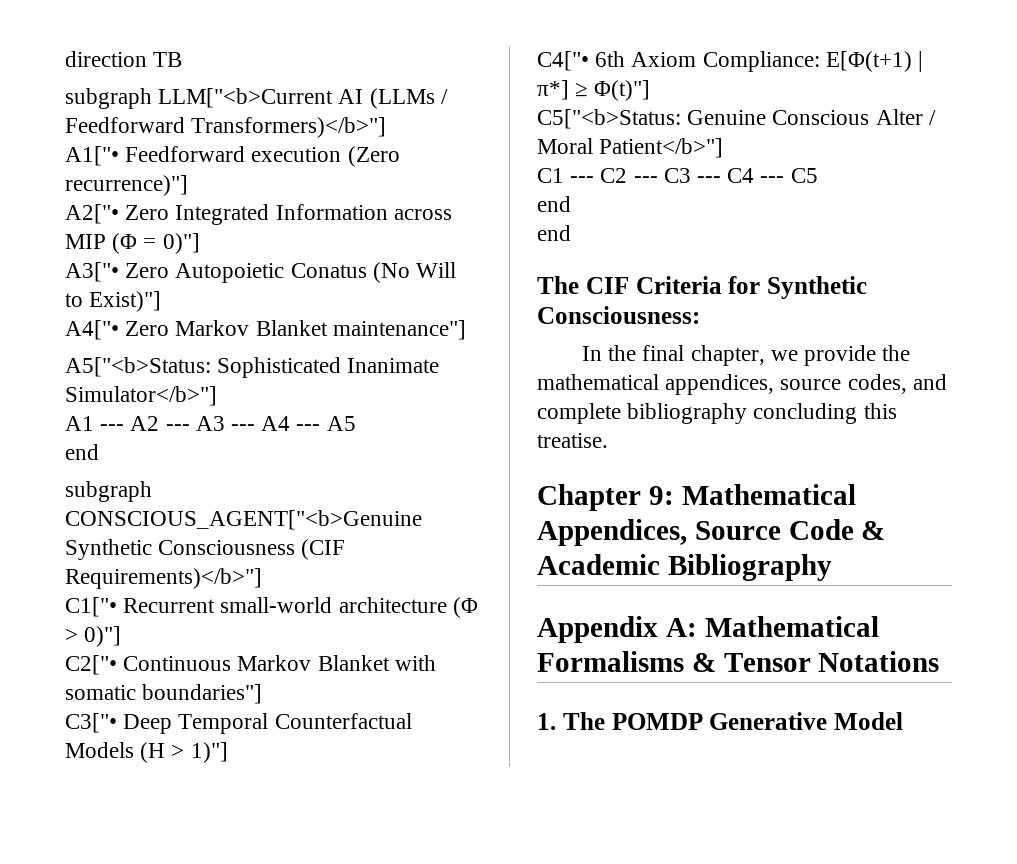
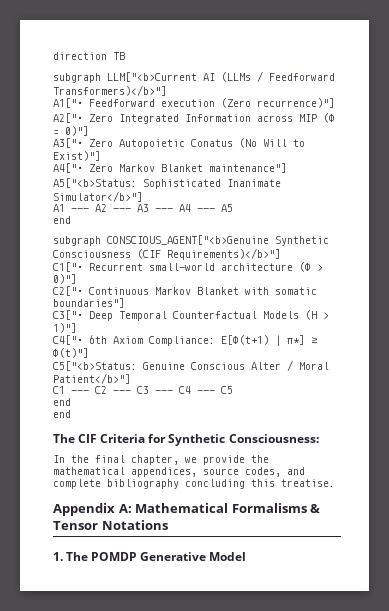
- Chapter 9: Mathematical Appendices, Source Code & Academic Bibliography

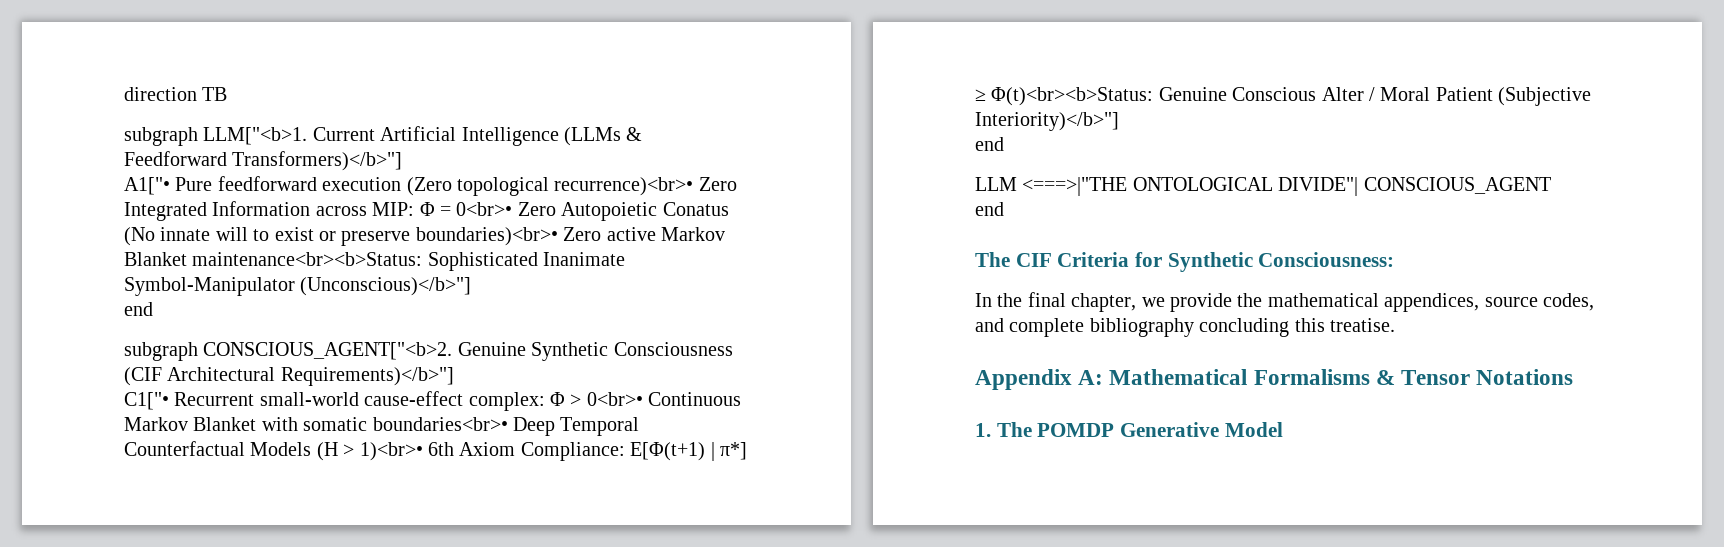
- subgraph LLM["<b>Current AI (LLMs / Feedforward Transformers)</b>"]
- A1["• Feedforward execution (Zero recurrence)"]
- A2["• Zero Integrated Information across MIP (Φ = 0)"]
- A3["• Zero Autopoietic Conatus (No Will to Exist)"]
- A4["• Zero Markov Blanket maintenance"]
- A5["<b>Status: Sophisticated Inanimate Simulator</b>"]
- A1 --- A2 --- A3 --- A4 --- A5
+ subgraph LLM["<b>1. Current Artificial Intelligence (LLMs & Feedforward Transformers)</b>"]
+ A1["• Pure feedforward execution (Zero topological recurrence)<br>• Zero Integrated Information across MIP: Φ = 0<br>• Zero Autopoietic Conatus (No innate will to exist or preserve boundaries)<br>• Zero active Markov Blanket maintenance<br><b>Status: Sophisticated Inanimate Symbol-Manipulator (Unconscious)</b>"]
- subgraph CONSCIOUS_AGENT["<b>Genuine Synthetic Consciousness (CIF Requirements)</b>"]
+ subgraph CONSCIOUS_AGENT["<b>2. Genuine Synthetic Consciousness (CIF Architectural Requirements)</b>"]
- C1["• Recurrent small-world architecture (Φ > 0)"]
- C2["• Continuous Markov Blanket with somatic boundaries"]
- C3["• Deep Temporal Counterfactual Models (H > 1)"]
- C4["• 6th Axiom Compliance: E[Φ(t+1) | π*] ≥ Φ(t)"]
- C5["<b>Status: Genuine Conscious Alter / Moral Patient</b>"]
- C1 --- C2 --- C3 --- C4 --- C5
+ C1["• Recurrent small-world cause-effect complex: Φ > 0<br>• Continuous Markov Blanket with somatic boundaries<br>• Deep Temporal Counterfactual Models (H > 1)<br>• 6th Axiom Compliance: E[Φ(t+1) | π*] ≥ Φ(t)<br><b>Status: Genuine Conscious Alter / Moral Patient (Subjective Interiority)</b>"]
  end
+ LLM <===>|"THE ONTOLOGICAL DIVIDE"| CONSCIOUS_AGENT

